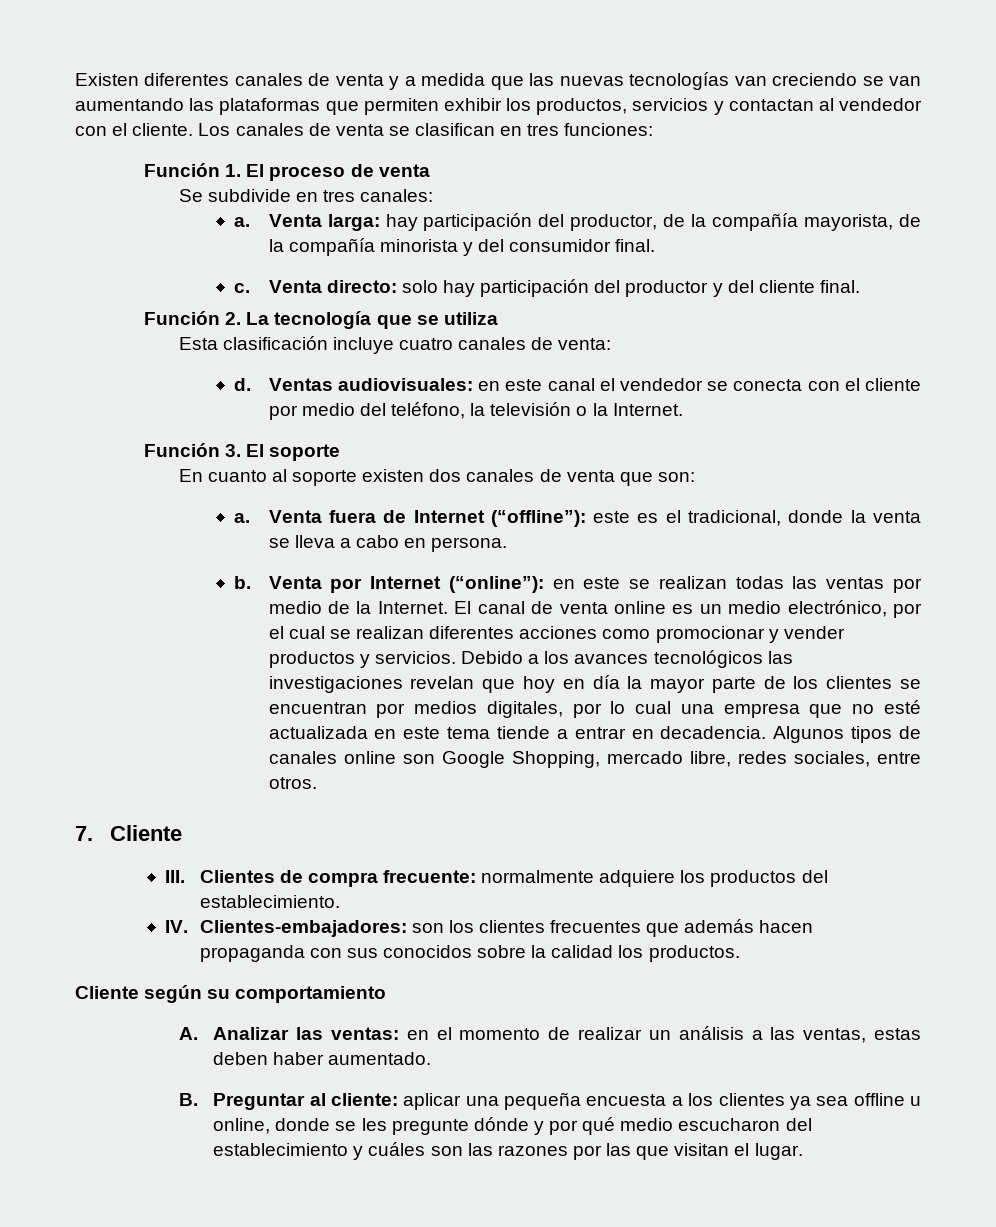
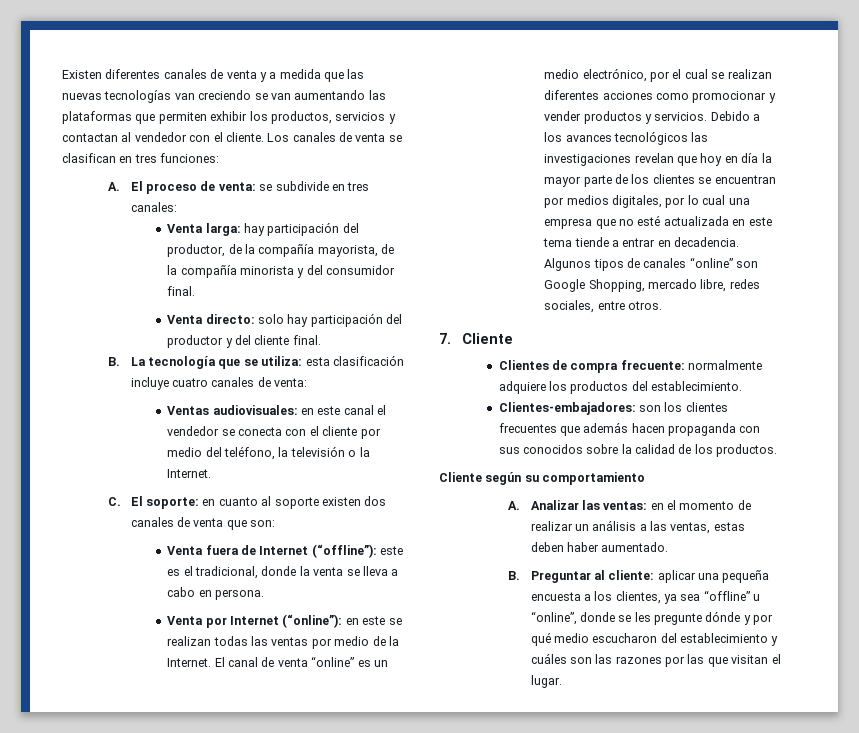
- Función 1. El proceso de venta
- Se subdivide en tres canales:
- a. Venta larga: hay participación del productor, de la compañía mayorista, de la compañía minorista y del consumidor final.
+ A. El proceso de venta: se subdivide en tres canales:
+ Venta larga: hay participación del productor, de la compañía mayorista, de la compañía minorista y del consumidor final.
- c.
- Función 2. La tecnología que se utiliza
- Esta clasificación incluye cuatro canales de venta:
+ B. La tecnología que se utiliza: esta clasificación incluye cuatro canales de venta:
- d.
- Función 3. El soporte
- En cuanto al soporte existen dos canales de venta que son:
- a. Venta fuera de Internet (“offline”): este es el tradicional, donde la venta se lleva a cabo en persona.
+ C. El soporte: en cuanto al soporte existen dos canales de venta que son:
+ Venta fuera de Internet (“offline”): este es el tradicional, donde la venta se lleva a cabo en persona.
- b.
- El canal de venta online es un medio electrónico, por el cual se realizan diferentes acciones como promocionar y vender productos y servicios.
+ El canal de venta “online” es un medio electrónico, por el cual se realizan diferentes acciones como promocionar y vender productos y servicios.
- Algunos tipos de canales online son Google Shopping, mercado libre, redes sociales, entre otros.
+ Algunos tipos de canales “online” son Google Shopping, mercado libre, redes sociales, entre otros.
- III. Clientes de compra frecuente: normalmente adquiere los productos del establecimiento.
+ Clientes de compra frecuente: normalmente adquiere los productos del establecimiento.
- IV. Clientes-embajadores: son los clientes frecuentes que además hacen propaganda con sus conocidos sobre la calidad los productos.
+ Clientes-embajadores: son los clientes frecuentes que además hacen propaganda con sus conocidos sobre la calidad de los productos.
- B. Preguntar al cliente: aplicar una pequeña encuesta a los clientes ya sea offline u online, donde se les pregunte dónde y por qué medio escucharon del establecimiento y cuáles son las razones por las que visitan el lugar.
+ B. Preguntar al cliente: aplicar una pequeña encuesta a los clientes, ya sea “offline” u “online”, donde se les pregunte dónde y por qué medio escucharon del establecimiento y cuáles son las razones por las que visitan el lugar.

